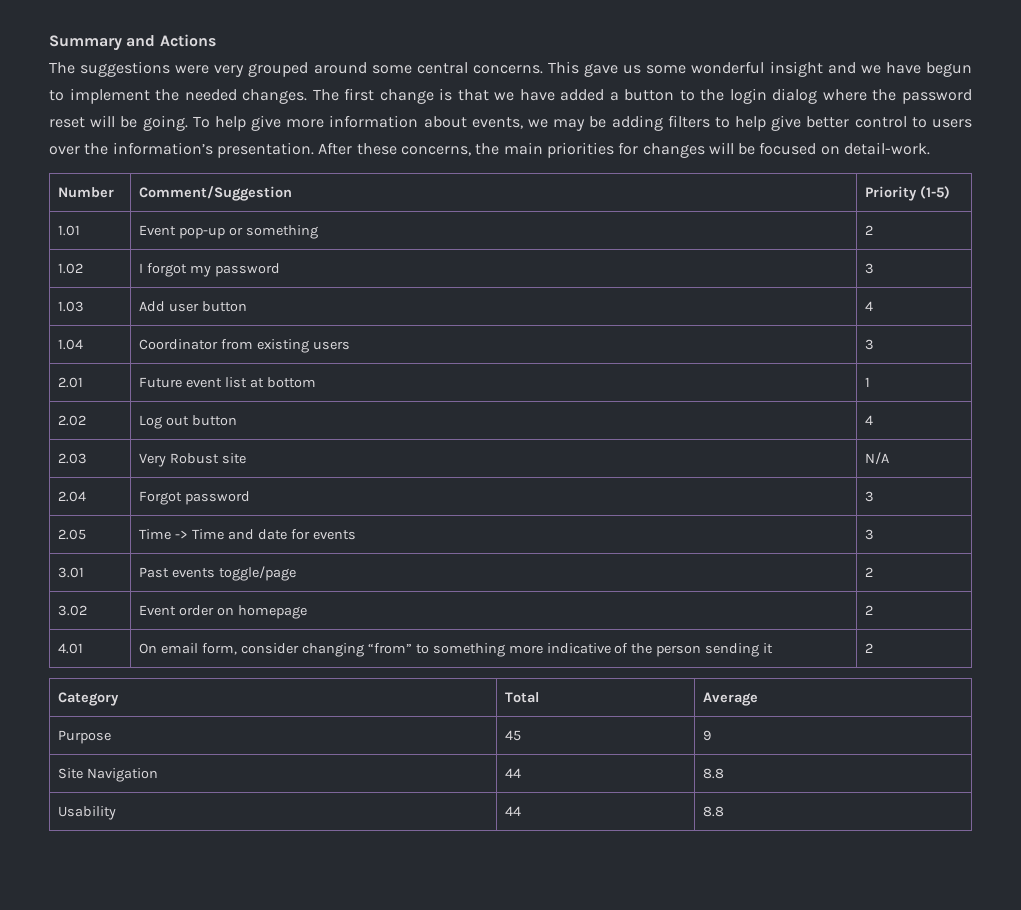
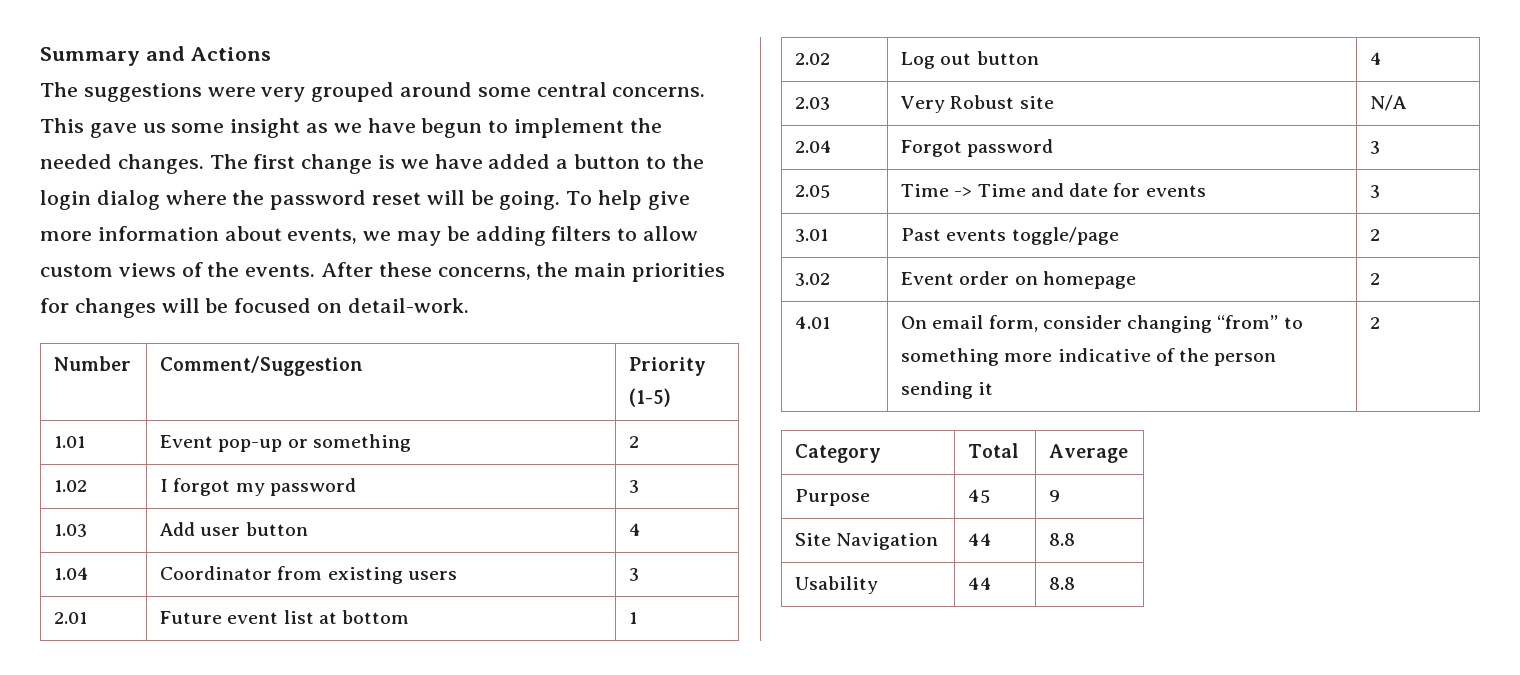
- This gave us some wonderful insight and we have begun to implement the needed changes.
+ This gave us some insight as we have begun to implement the needed changes.
- The first change is that we have added a button to the login dialog where the password reset will be going.
+ The first change is we have added a button to the login dialog where the password reset will be going.
- To help give more information about events, we may be adding filters to help give better control to users over the information’s presentation.
+ To help give more information about events, we may be adding filters to allow custom views of the events.

